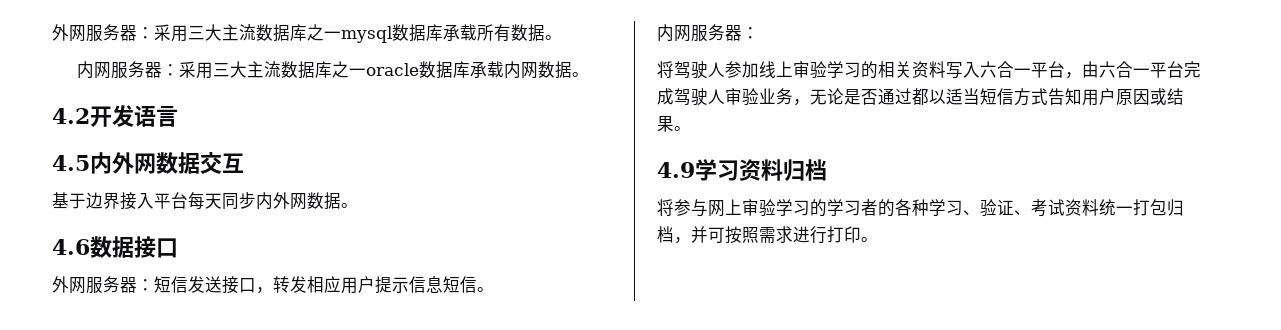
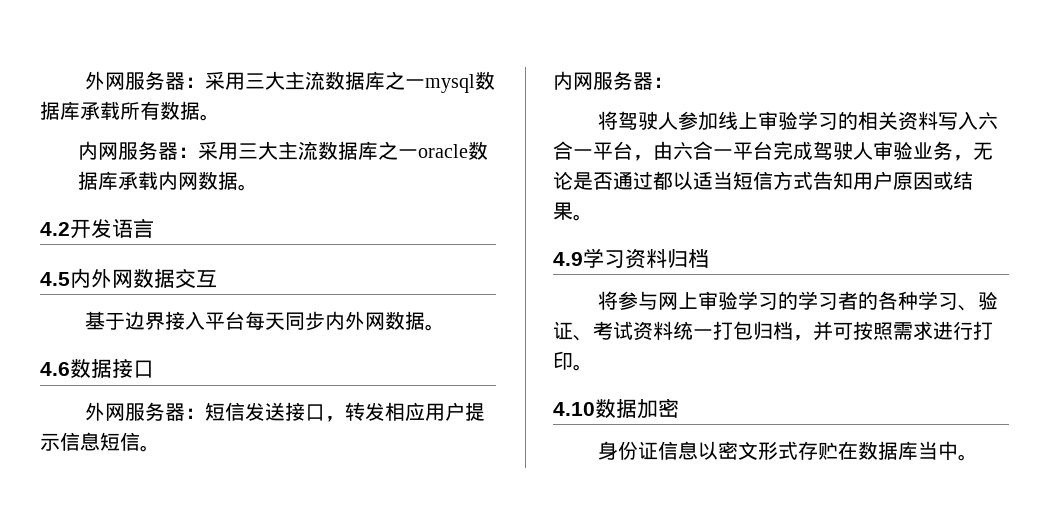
+ 4.10数据加密
+ 身份证信息以密文形式存贮在数据库当中。

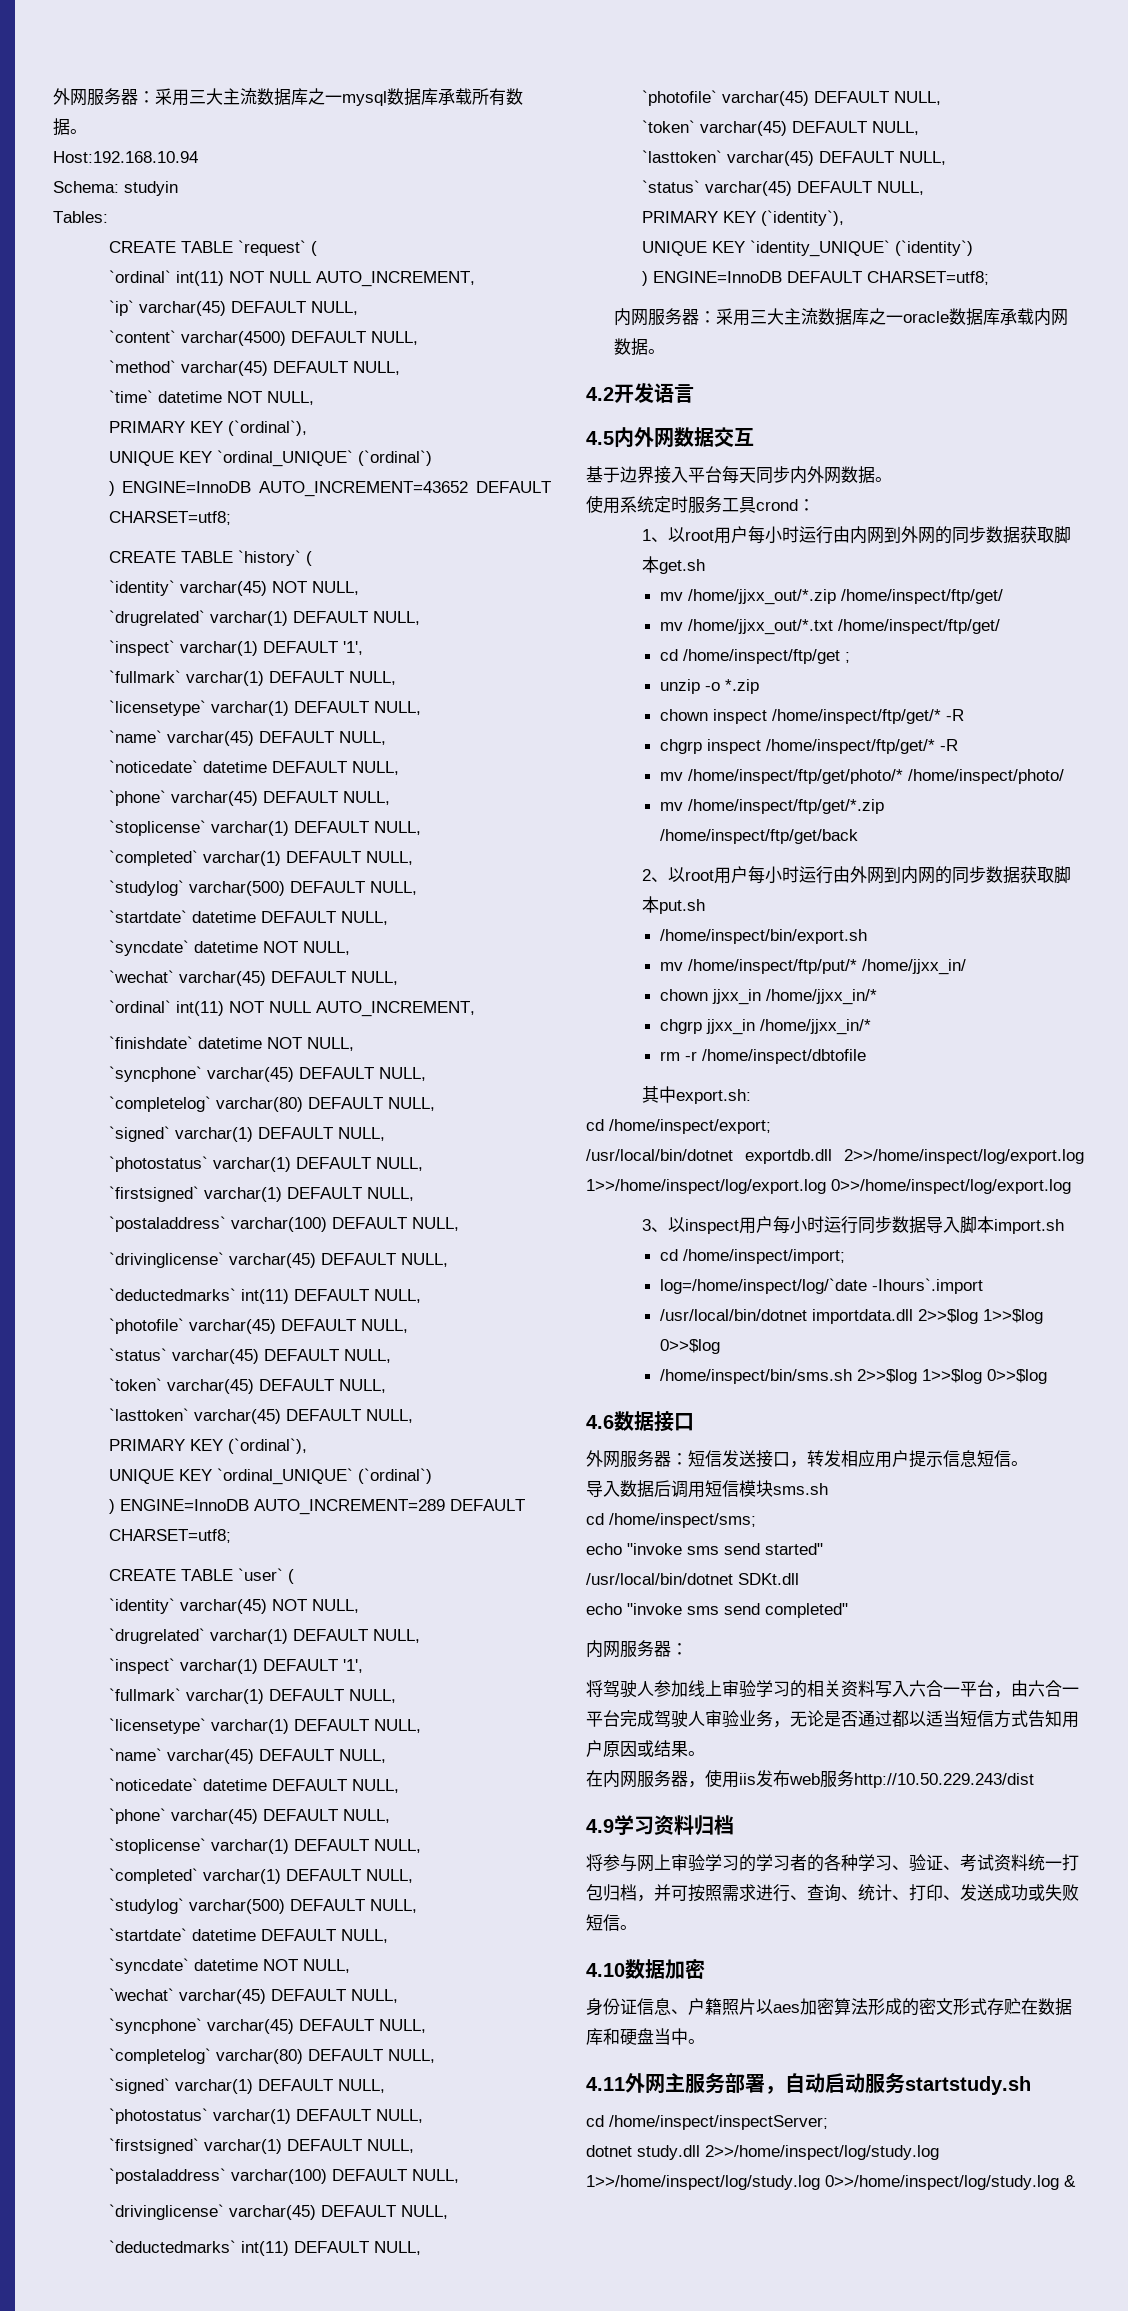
+ Host:192.168.10.94
+ Schema: studyin
+ Tables:
+ CREATE TABLE `request` (
+ `ordinal` int(11) NOT NULL AUTO_INCREMENT,
+ `ip` varchar(45) DEFAULT NULL,
+ `content` varchar(4500) DEFAULT NULL,
+ `method` varchar(45) DEFAULT NULL,
+ `time` datetime NOT NULL,
+ PRIMARY KEY (`ordinal`),
+ UNIQUE KEY `ordinal_UNIQUE` (`ordinal`)
+ ) ENGINE=InnoDB AUTO_INCREMENT=43652 DEFAULT CHARSET=utf8;
+ CREATE TABLE `history` (
+ `identity` varchar(45) NOT NULL,
+ `drugrelated` varchar(1) DEFAULT NULL,
+ `inspect` varchar(1) DEFAULT '1',
+ `fullmark` varchar(1) DEFAULT NULL,
+ `licensetype` varchar(1) DEFAULT NULL,
+ `name` varchar(45) DEFAULT NULL,
+ `noticedate` datetime DEFAULT NULL,
+ `phone` varchar(45) DEFAULT NULL,
+ `stoplicense` varchar(1) DEFAULT NULL,
+ `completed` varchar(1) DEFAULT NULL,
+ `studylog` varchar(500) DEFAULT NULL,
+ `startdate` datetime DEFAULT NULL,
+ `syncdate` datetime NOT NULL,
+ `wechat` varchar(45) DEFAULT NULL,
+ `ordinal` int(11) NOT NULL AUTO_INCREMENT,
+ `finishdate` datetime NOT NULL,
+ `syncphone` varchar(45) DEFAULT NULL,
+ `completelog` varchar(80) DEFAULT NULL,
+ `signed` varchar(1) DEFAULT NULL,
+ `photostatus` varchar(1) DEFAULT NULL,
+ `firstsigned` varchar(1) DEFAULT NULL,
+ `postaladdress` varchar(100) DEFAULT NULL,
+ `drivinglicense` varchar(45) DEFAULT NULL,
+ `deductedmarks` int(11) DEFAULT NULL,
+ `photofile` varchar(45) DEFAULT NULL,
+ `status` varchar(45) DEFAULT NULL,
+ `token` varchar(45) DEFAULT NULL,
+ `lasttoken` varchar(45) DEFAULT NULL,
+ PRIMARY KEY (`ordinal`),
+ UNIQUE KEY `ordinal_UNIQUE` (`ordinal`)
+ ) ENGINE=InnoDB AUTO_INCREMENT=289 DEFAULT CHARSET=utf8;
+ CREATE TABLE `user` (
+ `identity` varchar(45) NOT NULL,
+ `drugrelated` varchar(1) DEFAULT NULL,
+ `inspect` varchar(1) DEFAULT '1',
+ `fullmark` varchar(1) DEFAULT NULL,
+ `licensetype` varchar(1) DEFAULT NULL,
+ `name` varchar(45) DEFAULT NULL,
+ `noticedate` datetime DEFAULT NULL,
+ `phone` varchar(45) DEFAULT NULL,
+ `stoplicense` varchar(1) DEFAULT NULL,
+ `completed` varchar(1) DEFAULT NULL,
+ `studylog` varchar(500) DEFAULT NULL,
+ `startdate` datetime DEFAULT NULL,
+ `syncdate` datetime NOT NULL,
+ `wechat` varchar(45) DEFAULT NULL,
+ `syncphone` varchar(45) DEFAULT NULL,
+ `completelog` varchar(80) DEFAULT NULL,
+ `signed` varchar(1) DEFAULT NULL,
+ `photostatus` varchar(1) DEFAULT NULL,
+ `firstsigned` varchar(1) DEFAULT NULL,
+ `postaladdress` varchar(100) DEFAULT NULL,
+ `drivinglicense` varchar(45) DEFAULT NULL,
+ `deductedmarks` int(11) DEFAULT NULL,
+ `photofile` varchar(45) DEFAULT NULL,
+ `token` varchar(45) DEFAULT NULL,
+ `lasttoken` varchar(45) DEFAULT NULL,
+ `status` varchar(45) DEFAULT NULL,
+ PRIMARY KEY (`identity`),
+ UNIQUE KEY `identity_UNIQUE` (`identity`)
+ ) ENGINE=InnoDB DEFAULT CHARSET=utf8;
+ 使用系统定时服务工具crond：
+ 1、以root用户每小时运行由内网到外网的同步数据获取脚本get.sh
+ mv /home/jjxx_out/*.zip /home/inspect/ftp/get/
+ mv /home/jjxx_out/*.txt /home/inspect/ftp/get/
+ cd /home/inspect/ftp/get ;
+ unzip -o *.zip
+ chown inspect /home/inspect/ftp/get/* -R
+ chgrp inspect /home/inspect/ftp/get/* -R
+ mv /home/inspect/ftp/get/photo/* /home/inspect/photo/
+ mv /home/inspect/ftp/get/*.zip /home/inspect/ftp/get/back
+ 2、以root用户每小时运行由外网到内网的同步数据获取脚本put.sh
+ /home/inspect/bin/export.sh
+ mv /home/inspect/ftp/put/* /home/jjxx_in/
+ chown jjxx_in /home/jjxx_in/*
+ chgrp jjxx_in /home/jjxx_in/*
+ rm -r /home/inspect/dbtofile
+ 其中export.sh:
+ cd /home/inspect/export;
+ /usr/local/bin/dotnet exportdb.dll 2>>/home/inspect/log/export.log 1>>/home/inspect/log/export.log 0>>/home/inspect/log/export.log
+ 3、以inspect用户每小时运行同步数据导入脚本import.sh
+ cd /home/inspect/import;
+ log=/home/inspect/log/`date -Ihours`.import
+ /usr/local/bin/dotnet importdata.dll 2>>$log 1>>$log 0>>$log
+ /home/inspect/bin/sms.sh 2>>$log 1>>$log 0>>$log
+ 导入数据后调用短信模块sms.sh
+ cd /home/inspect/sms;
+ echo "invoke sms send started"
+ /usr/local/bin/dotnet SDKt.dll
+ echo "invoke sms send completed"
+ 在内网服务器，使用iis发布web服务http://10.50.229.243/dist
- 将参与网上审验学习的学习者的各种学习、验证、考试资料统一打包归档，并可按照需求进行打印。
+ 将参与网上审验学习的学习者的各种学习、验证、考试资料统一打包归档，并可按照需求进行、查询、统计、打印、发送成功或失败短信。
- 身份证信息以密文形式存贮在数据库当中。
+ 身份证信息、户籍照片以aes加密算法形成的密文形式存贮在数据库和硬盘当中。
+ 4.11外网主服务部署，自动启动服务startstudy.sh
+ cd /home/inspect/inspectServer;
+ dotnet study.dll 2>>/home/inspect/log/study.log 1>>/home/inspect/log/study.log 0>>/home/inspect/log/study.log &

